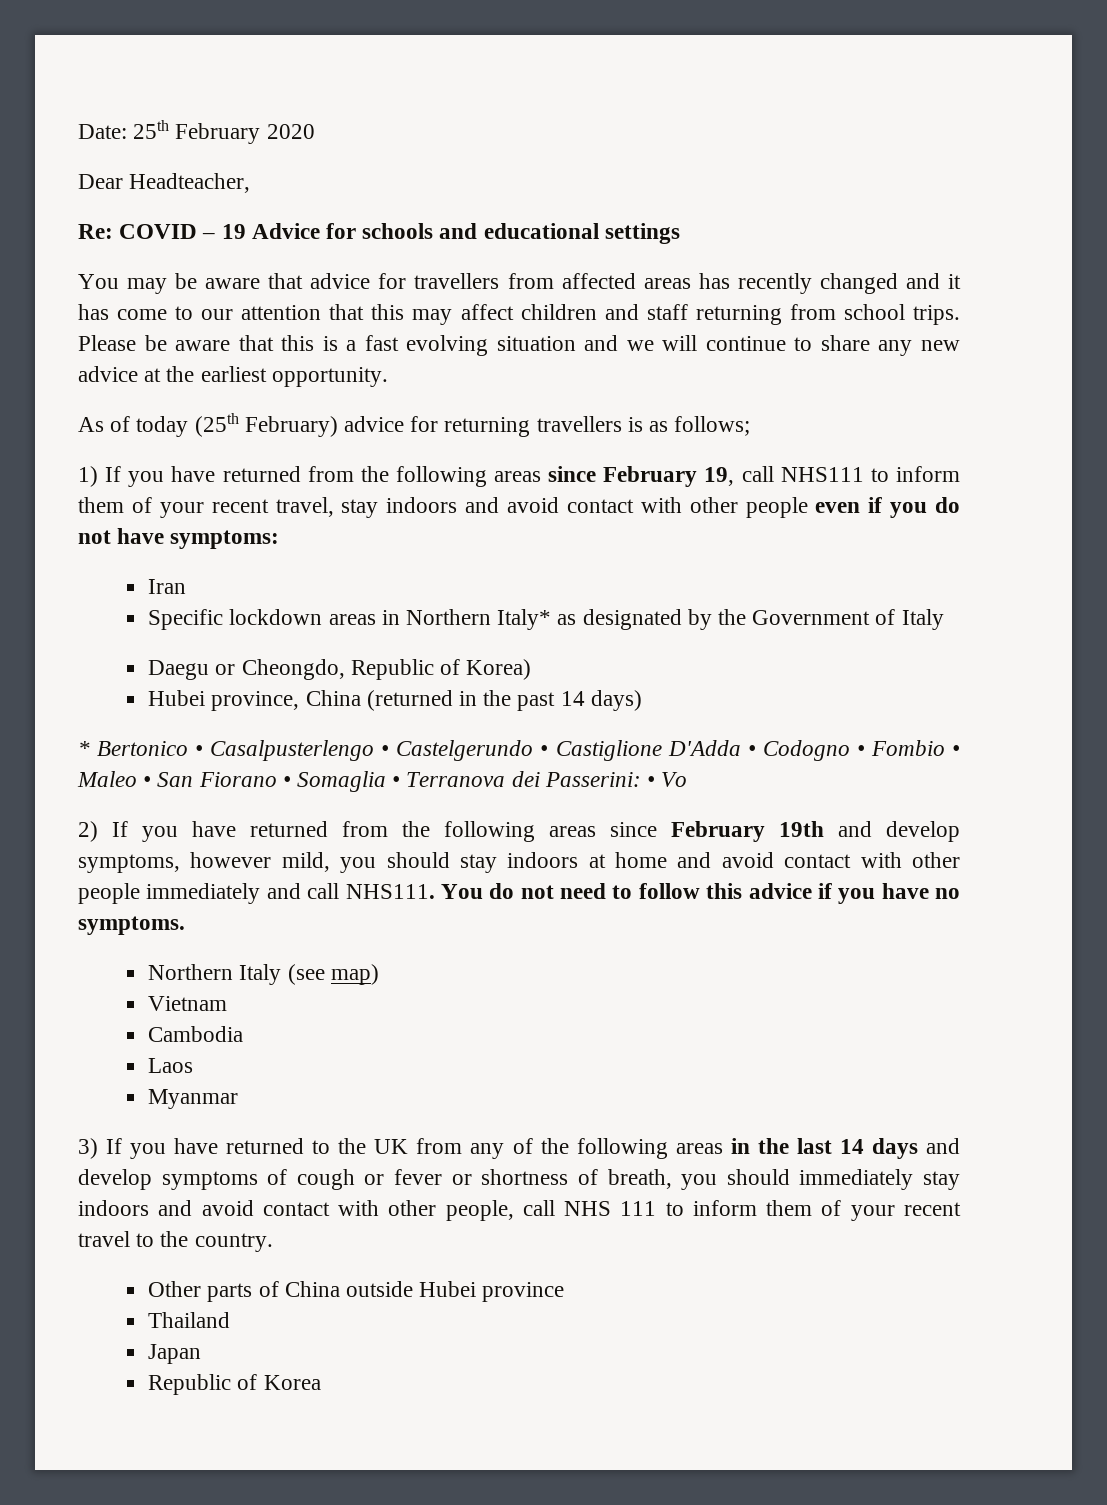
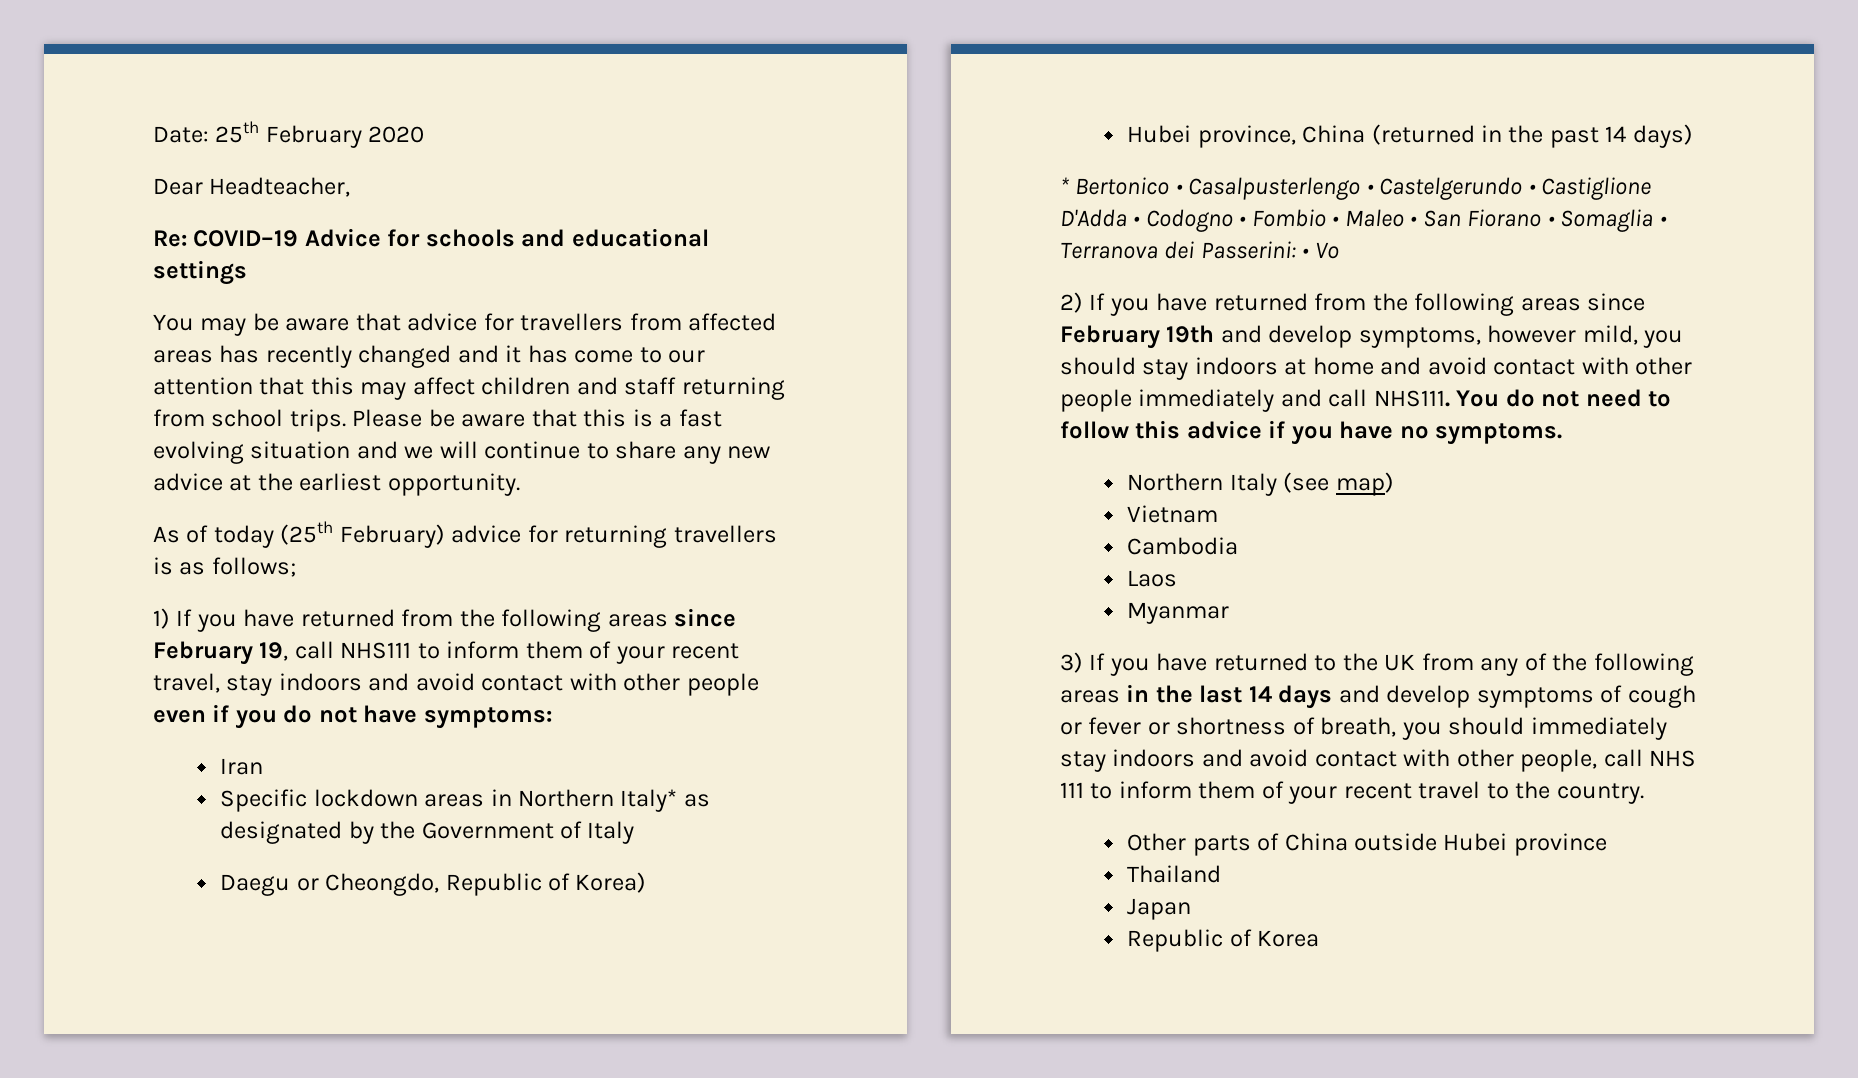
- Re: COVID – 19 Advice for schools and educational settings
+ Re: COVID–19 Advice for schools and educational settings

